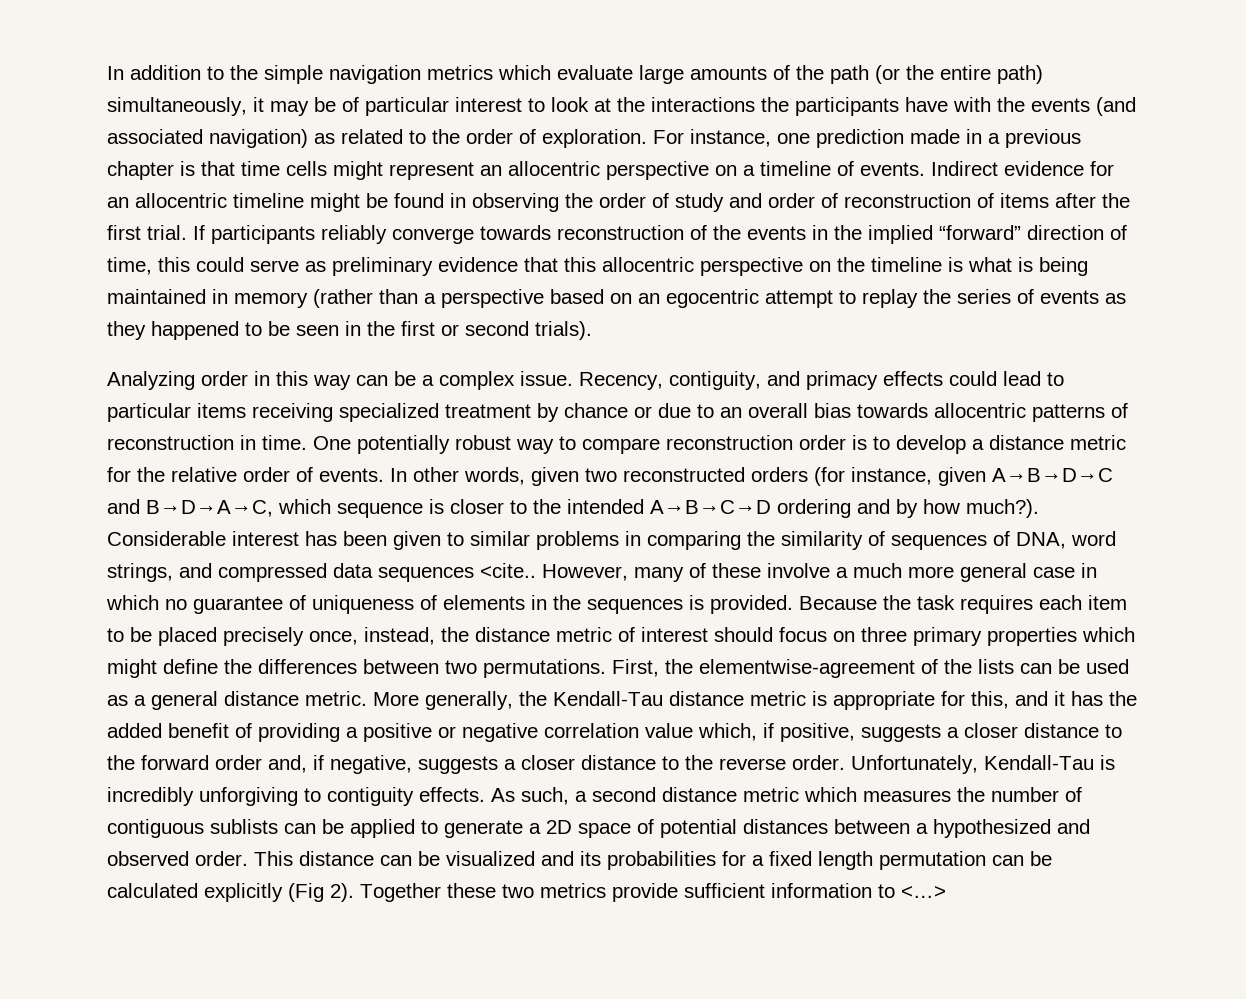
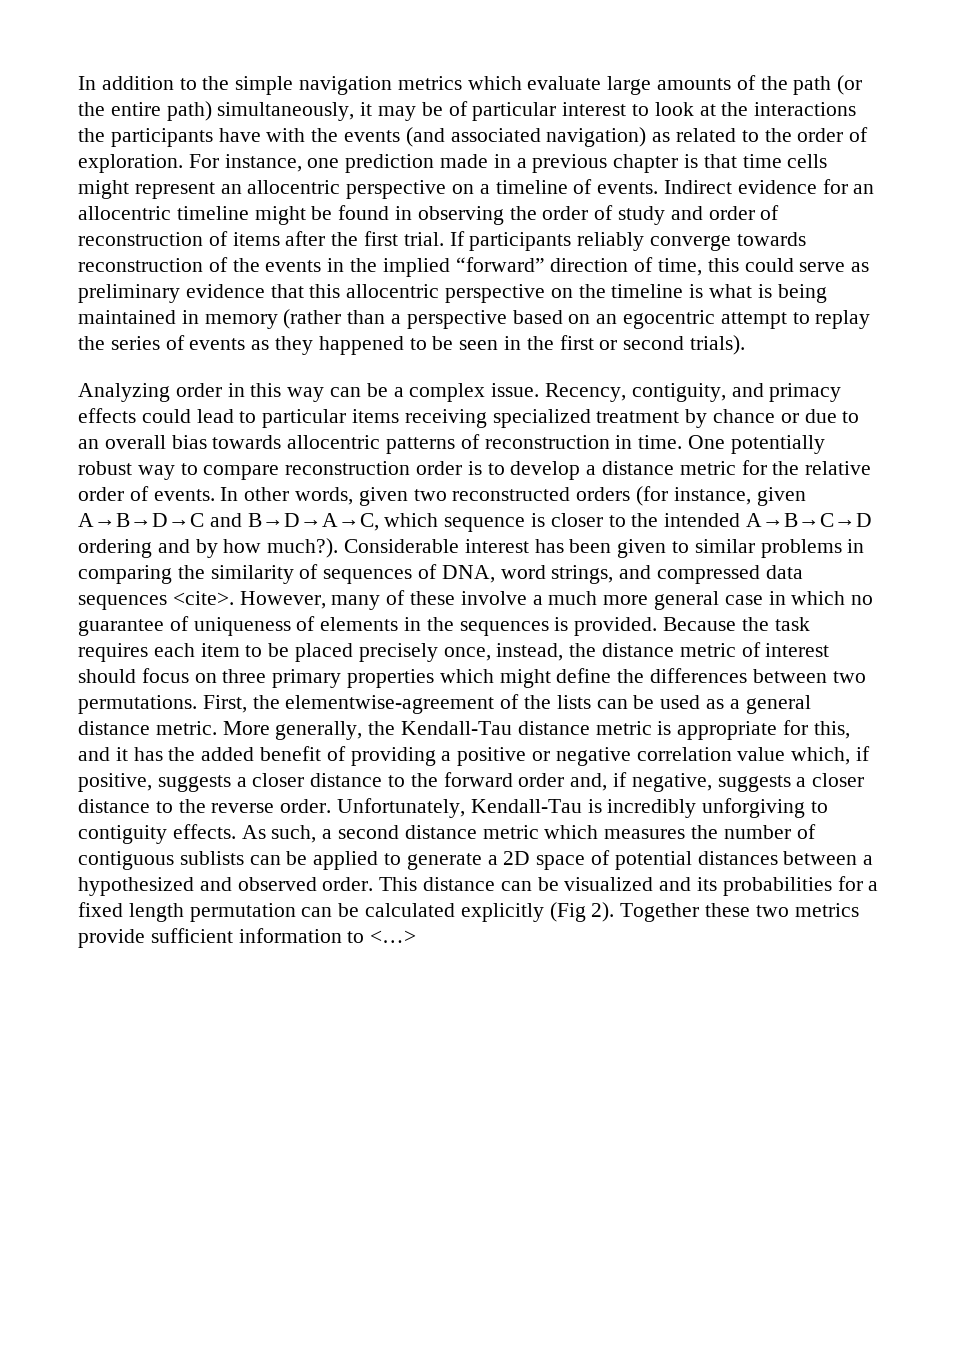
- Considerable interest has been given to similar problems in comparing the similarity of sequences of DNA, word strings, and compressed data sequences <cite..
+ Considerable interest has been given to similar problems in comparing the similarity of sequences of DNA, word strings, and compressed data sequences <cite>.

